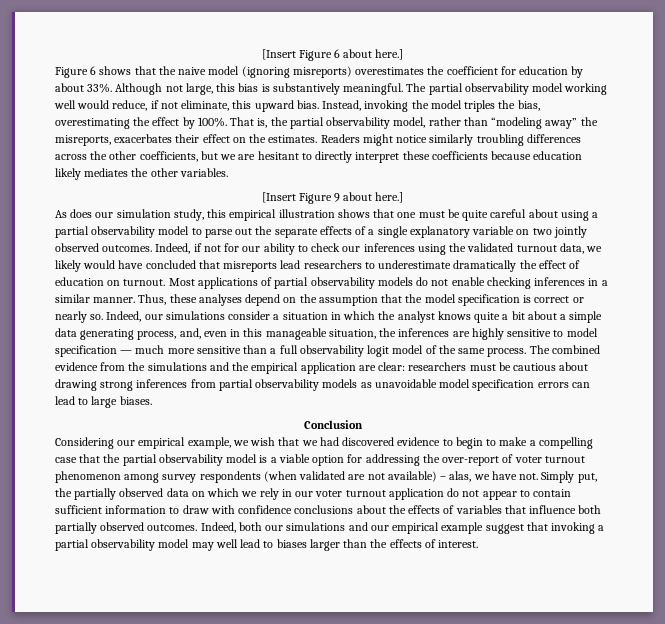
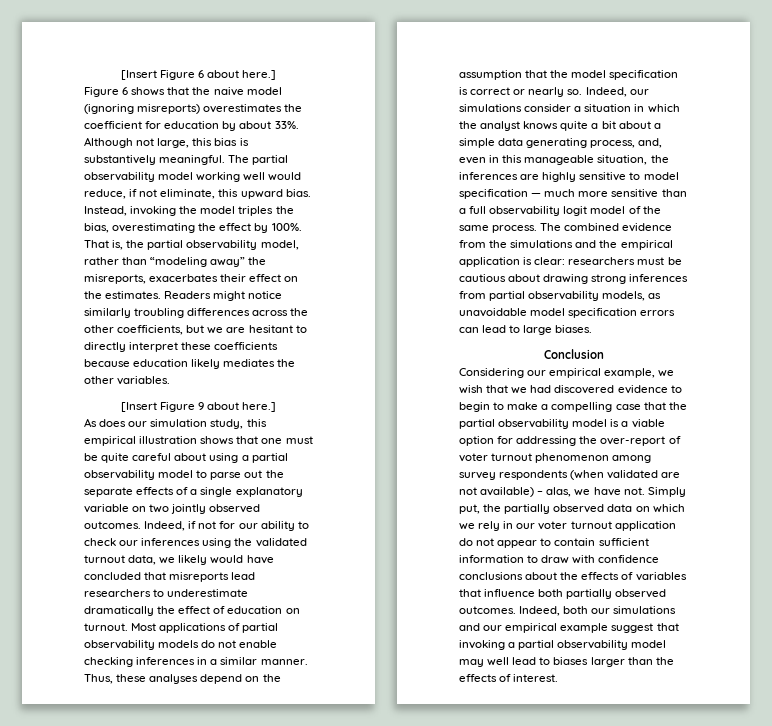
- The combined evidence from the simulations and the empirical application are clear: researchers must be cautious about drawing strong inferences from partial observability models as unavoidable model specification errors can lead to large biases.
+ The combined evidence from the simulations and the empirical application is clear: researchers must be cautious about drawing strong inferences from partial observability models, as unavoidable model specification errors can lead to large biases.

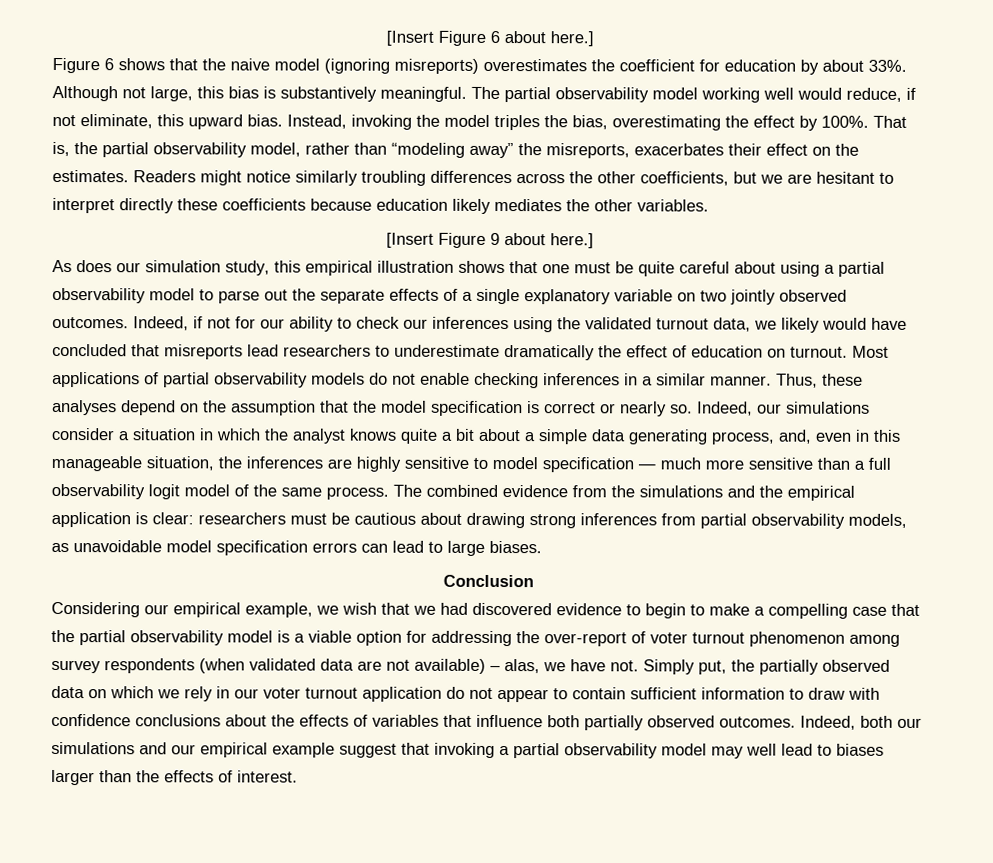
- Readers might notice similarly troubling differences across the other coefficients, but we are hesitant to directly interpret these coefficients because education likely mediates the other variables.
+ Readers might notice similarly troubling differences across the other coefficients, but we are hesitant to interpret directly these coefficients because education likely mediates the other variables.
- Considering our empirical example, we wish that we had discovered evidence to begin to make a compelling case that the partial observability model is a viable option for addressing the over-report of voter turnout phenomenon among survey respondents (when validated are not available) – alas, we have not.
+ Considering our empirical example, we wish that we had discovered evidence to begin to make a compelling case that the partial observability model is a viable option for addressing the over-report of voter turnout phenomenon among survey respondents (when validated data are not available) – alas, we have not.

